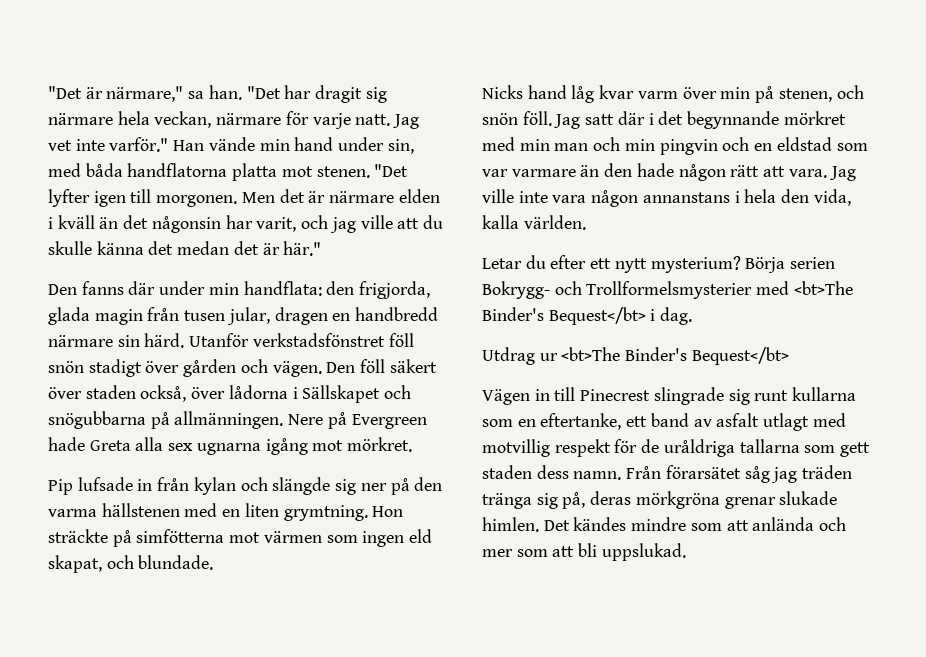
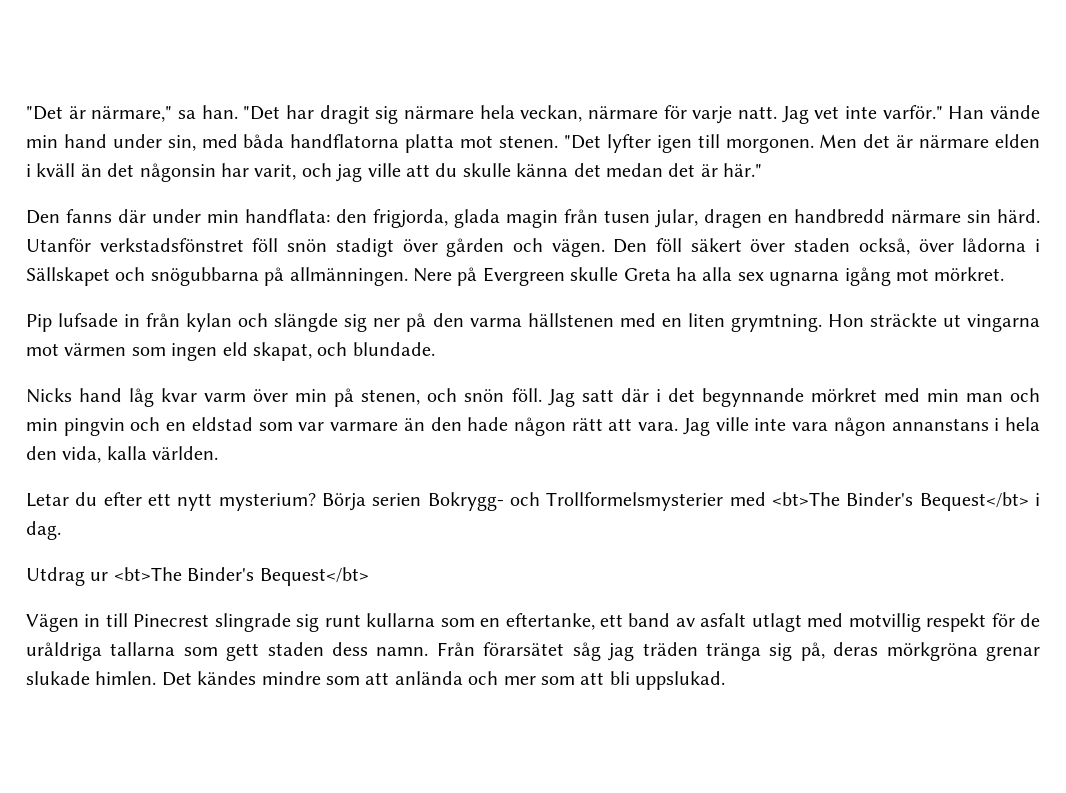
- Nere på Evergreen hade Greta alla sex ugnarna igång mot mörkret.
+ Nere på Evergreen skulle Greta ha alla sex ugnarna igång mot mörkret.
- Hon sträckte på simfötterna mot värmen som ingen eld skapat, och blundade.
+ Hon sträckte ut vingarna mot värmen som ingen eld skapat, och blundade.

